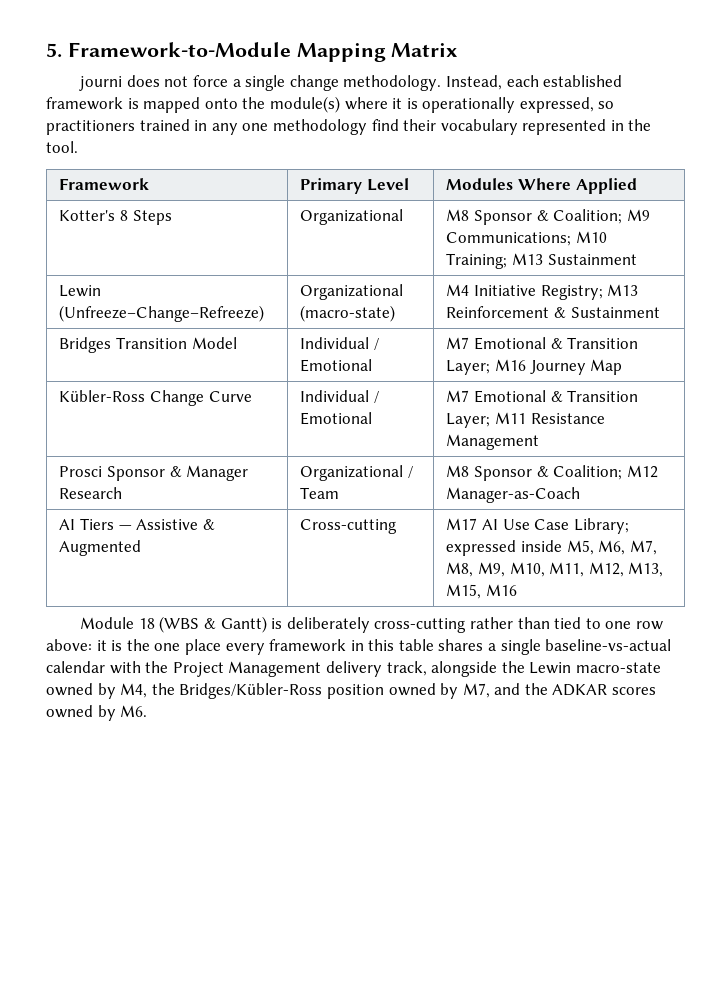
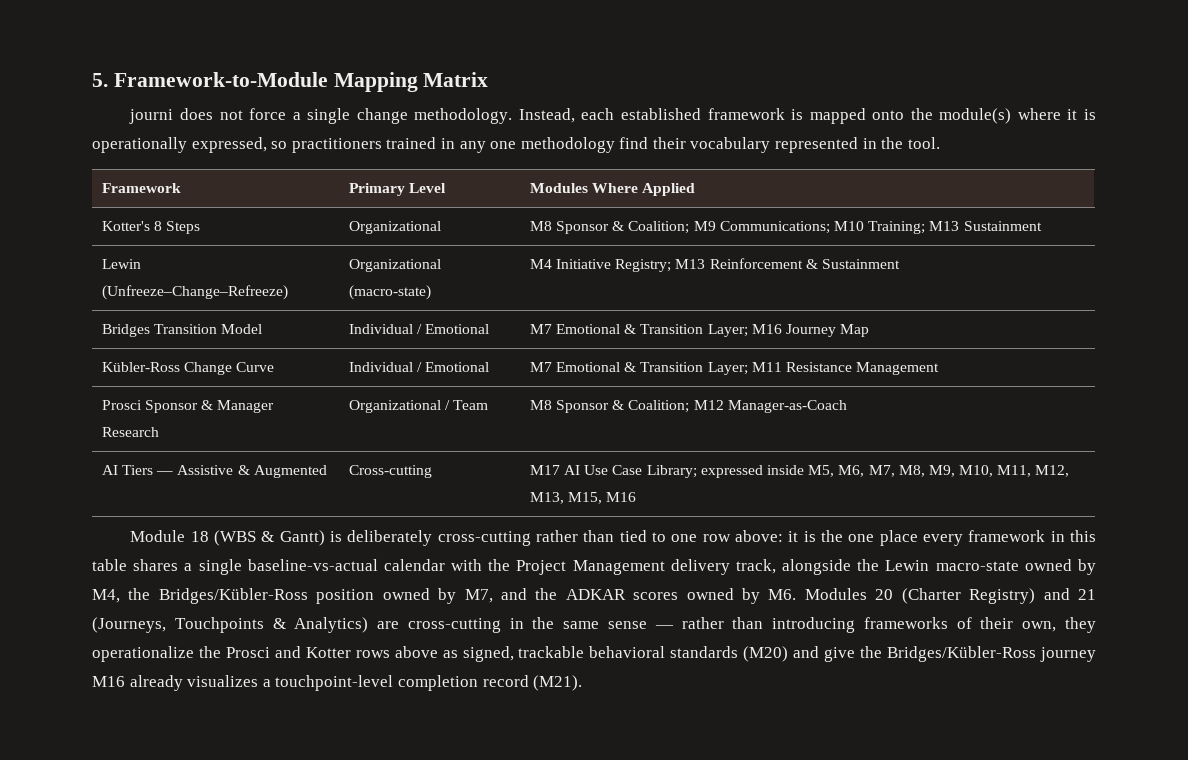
- Module 18 (WBS & Gantt) is deliberately cross-cutting rather than tied to one row above: it is the one place every framework in this table shares a single baseline-vs-actual calendar with the Project Management delivery track, alongside the Lewin macro-state owned by M4, the Bridges/Kübler-Ross position owned by M7, and the ADKAR scores owned by M6.
+ Module 18 (WBS & Gantt) is deliberately cross-cutting rather than tied to one row above: it is the one place every framework in this table shares a single baseline-vs-actual calendar with the Project Management delivery track, alongside the Lewin macro-state owned by M4, the Bridges/Kübler-Ross position owned by M7, and the ADKAR scores owned by M6. Modules 20 (Charter Registry) and 21 (Journeys, Touchpoints & Analytics) are cross-cutting in the same sense — rather than introducing frameworks of their own, they operationalize the Prosci and Kotter rows above as signed, trackable behavioral standards (M20) and give the Bridges/Kübler-Ross journey M16 already visualizes a touchpoint-level completion record (M21).

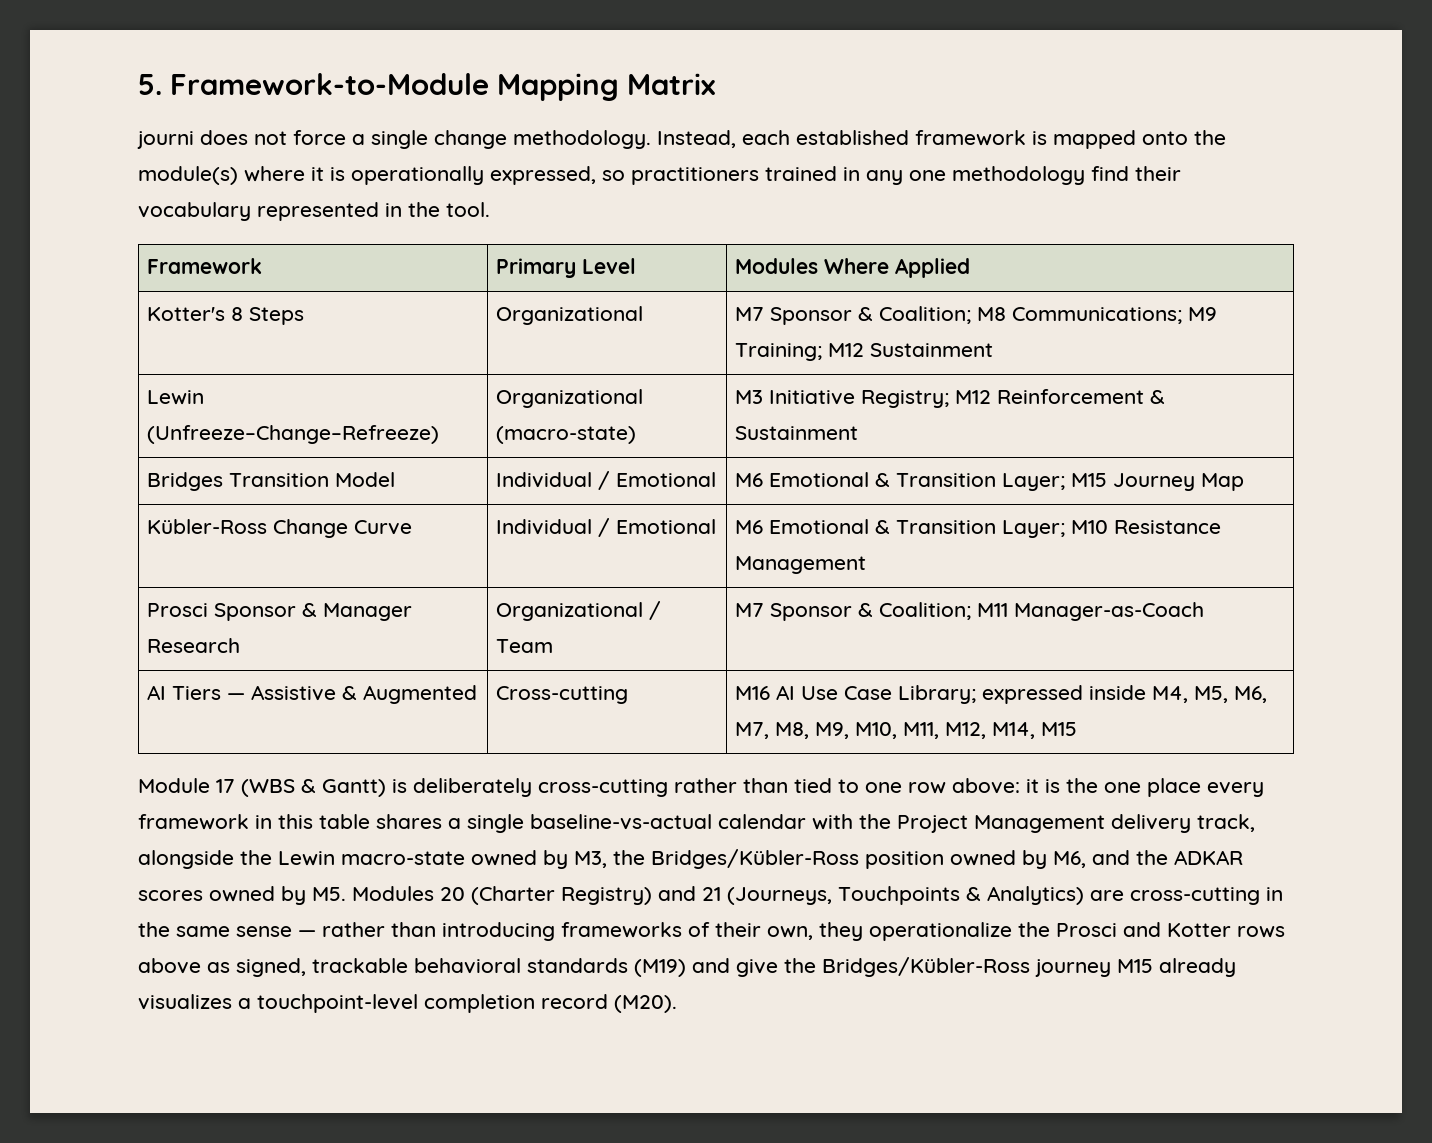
- Kotter's 8 Steps | Organizational | M8 Sponsor & Coalition; M9 Communications; M10 Training; M13 Sustainment
+ Kotter's 8 Steps | Organizational | M7 Sponsor & Coalition; M8 Communications; M9 Training; M12 Sustainment
- Lewin (Unfreeze–Change–Refreeze) | Organizational (macro-state) | M4 Initiative Registry; M13 Reinforcement & Sustainment
+ Lewin (Unfreeze–Change–Refreeze) | Organizational (macro-state) | M3 Initiative Registry; M12 Reinforcement & Sustainment
- Bridges Transition Model | Individual / Emotional | M7 Emotional & Transition Layer; M16 Journey Map
+ Bridges Transition Model | Individual / Emotional | M6 Emotional & Transition Layer; M15 Journey Map
- Kübler-Ross Change Curve | Individual / Emotional | M7 Emotional & Transition Layer; M11 Resistance Management
+ Kübler-Ross Change Curve | Individual / Emotional | M6 Emotional & Transition Layer; M10 Resistance Management
- Prosci Sponsor & Manager Research | Organizational / Team | M8 Sponsor & Coalition; M12 Manager-as-Coach
+ Prosci Sponsor & Manager Research | Organizational / Team | M7 Sponsor & Coalition; M11 Manager-as-Coach
- AI Tiers — Assistive & Augmented | Cross-cutting | M17 AI Use Case Library; expressed inside M5, M6, M7, M8, M9, M10, M11, M12, M13, M15, M16
+ AI Tiers — Assistive & Augmented | Cross-cutting | M16 AI Use Case Library; expressed inside M4, M5, M6, M7, M8, M9, M10, M11, M12, M14, M15
- Module 18 (WBS & Gantt) is deliberately cross-cutting rather than tied to one row above:
+ Module 17 (WBS & Gantt) is deliberately cross-cutting rather than tied to one row above:
- it is the one place every framework in this table shares a single baseline-vs-actual calendar with the Project Management delivery track, alongside the Lewin macro-state owned by M4, the Bridges/Kübler-Ross position owned by M7, and the ADKAR scores owned by M6. Modules 20 (Charter Registry) and 21 (Journeys, Touchpoints & Analytics) are cross-cutting in the same sense — rather than introducing frameworks of their own, they operationalize the Prosci and Kotter rows above as signed, trackable behavioral standards (M20) and give the Bridges/Kübler-Ross journey M16 already visualizes a touchpoint-level completion record (M21).
+ it is the one place every framework in this table shares a single baseline-vs-actual calendar with the Project Management delivery track, alongside the Lewin macro-state owned by M3, the Bridges/Kübler-Ross position owned by M6, and the ADKAR scores owned by M5. Modules 20 (Charter Registry) and 21 (Journeys, Touchpoints & Analytics) are cross-cutting in the same sense — rather than introducing frameworks of their own, they operationalize the Prosci and Kotter rows above as signed, trackable behavioral standards (M19) and give the Bridges/Kübler-Ross journey M15 already visualizes a touchpoint-level completion record (M20).

